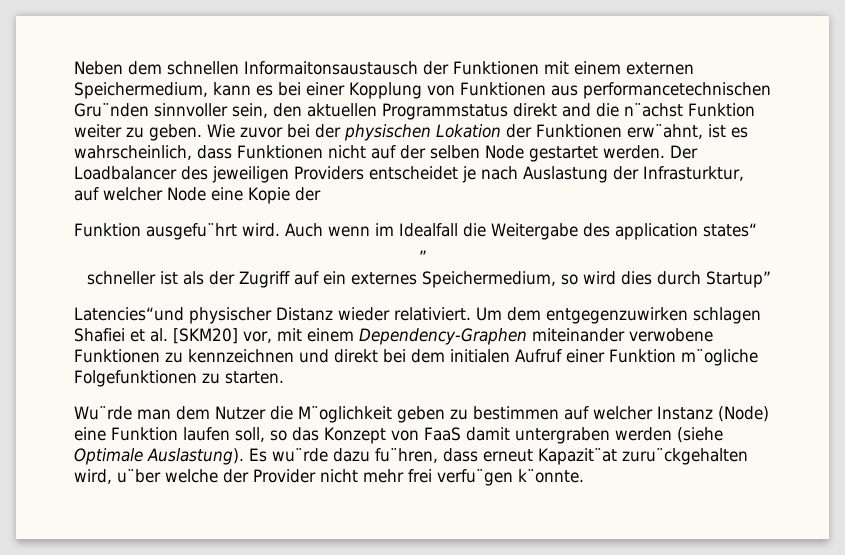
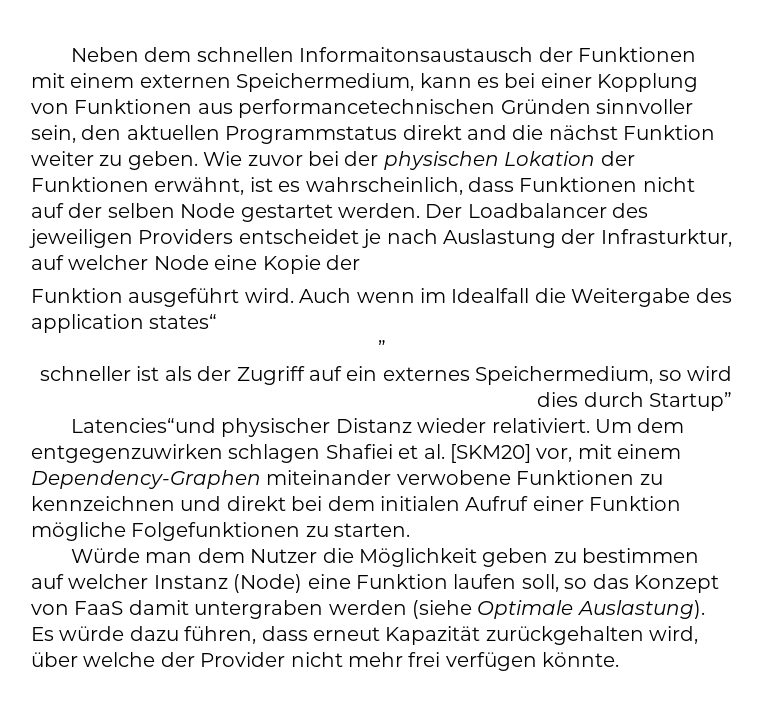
- Neben dem schnellen Informaitonsaustausch der Funktionen mit einem externen Speichermedium, kann es bei einer Kopplung von Funktionen aus performancetechnischen Gru¨nden sinnvoller sein, den aktuellen Programmstatus direkt and die n¨achst Funktion weiter zu geben.
+ Neben dem schnellen Informaitonsaustausch der Funktionen mit einem externen Speichermedium, kann es bei einer Kopplung von Funktionen aus performancetechnischen Gründen sinnvoller sein, den aktuellen Programmstatus direkt and die nächst Funktion weiter zu geben.
- Wie zuvor bei der physischen Lokation der Funktionen erw¨ahnt, ist es wahrscheinlich, dass Funktionen nicht auf der selben Node gestartet werden.
+ Wie zuvor bei der physischen Lokation der Funktionen erwähnt, ist es wahrscheinlich, dass Funktionen nicht auf der selben Node gestartet werden.
- Funktion ausgefu¨hrt wird.
+ Funktion ausgeführt wird.
- Um dem entgegenzuwirken schlagen Shafiei et al. [SKM20] vor, mit einem Dependency-Graphen miteinander verwobene Funktionen zu kennzeichnen und direkt bei dem initialen Aufruf einer Funktion m¨ogliche Folgefunktionen zu starten.
+ Um dem entgegenzuwirken schlagen Shafiei et al. [SKM20] vor, mit einem Dependency-Graphen miteinander verwobene Funktionen zu kennzeichnen und direkt bei dem initialen Aufruf einer Funktion mögliche Folgefunktionen zu starten.
- Wu¨rde man dem Nutzer die M¨oglichkeit geben zu bestimmen auf welcher Instanz (Node) eine Funktion laufen soll, so das Konzept von FaaS damit untergraben werden (siehe Optimale Auslastung).
+ Würde man dem Nutzer die Möglichkeit geben zu bestimmen auf welcher Instanz (Node) eine Funktion laufen soll, so das Konzept von FaaS damit untergraben werden (siehe Optimale Auslastung).
- Es wu¨rde dazu fu¨hren, dass erneut Kapazit¨at zuru¨ckgehalten wird, u¨ber welche der Provider nicht mehr frei verfu¨gen k¨onnte.
+ Es würde dazu führen, dass erneut Kapazität zurückgehalten wird, über welche der Provider nicht mehr frei verfügen könnte.

